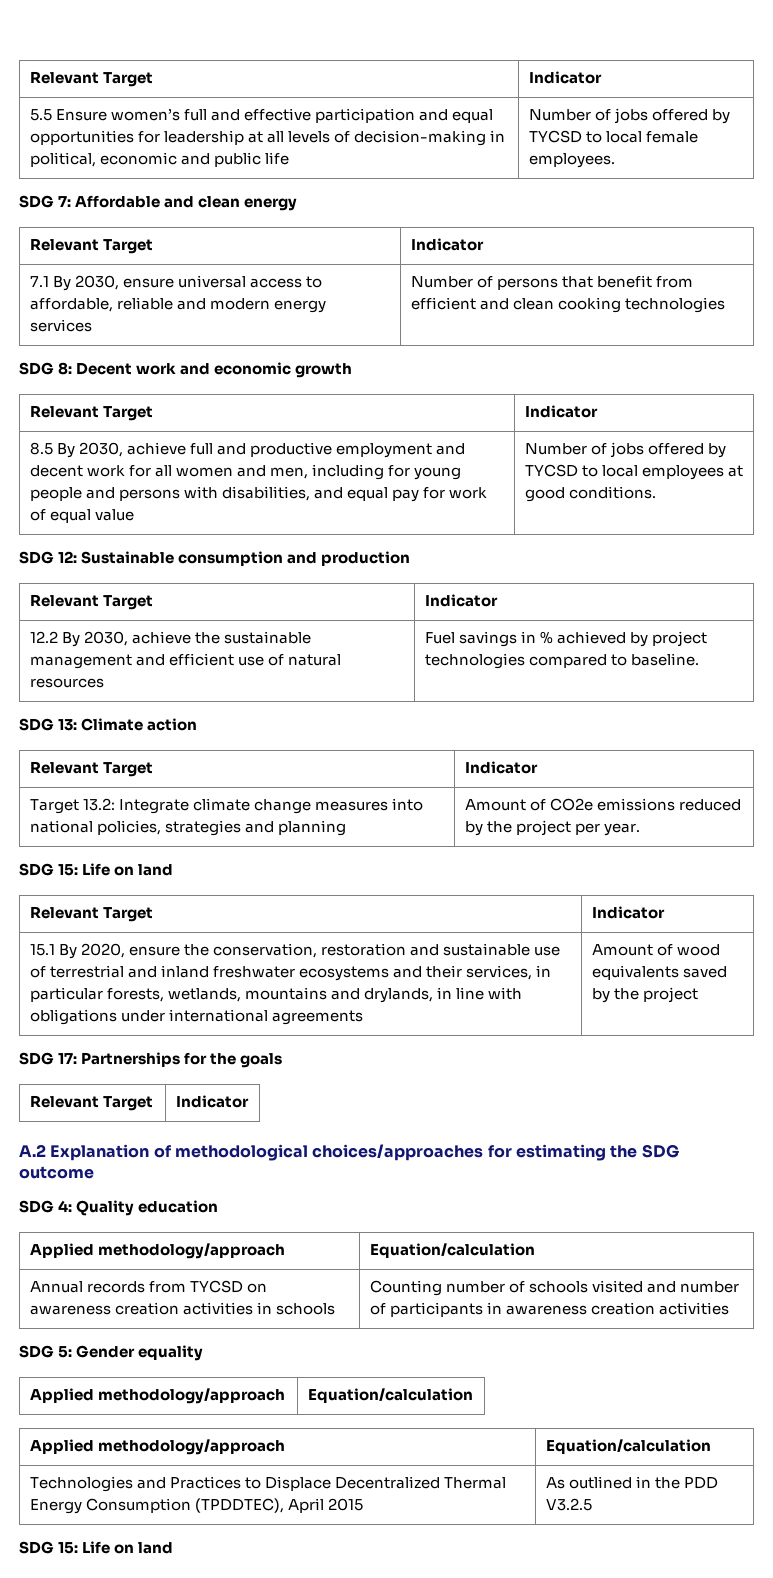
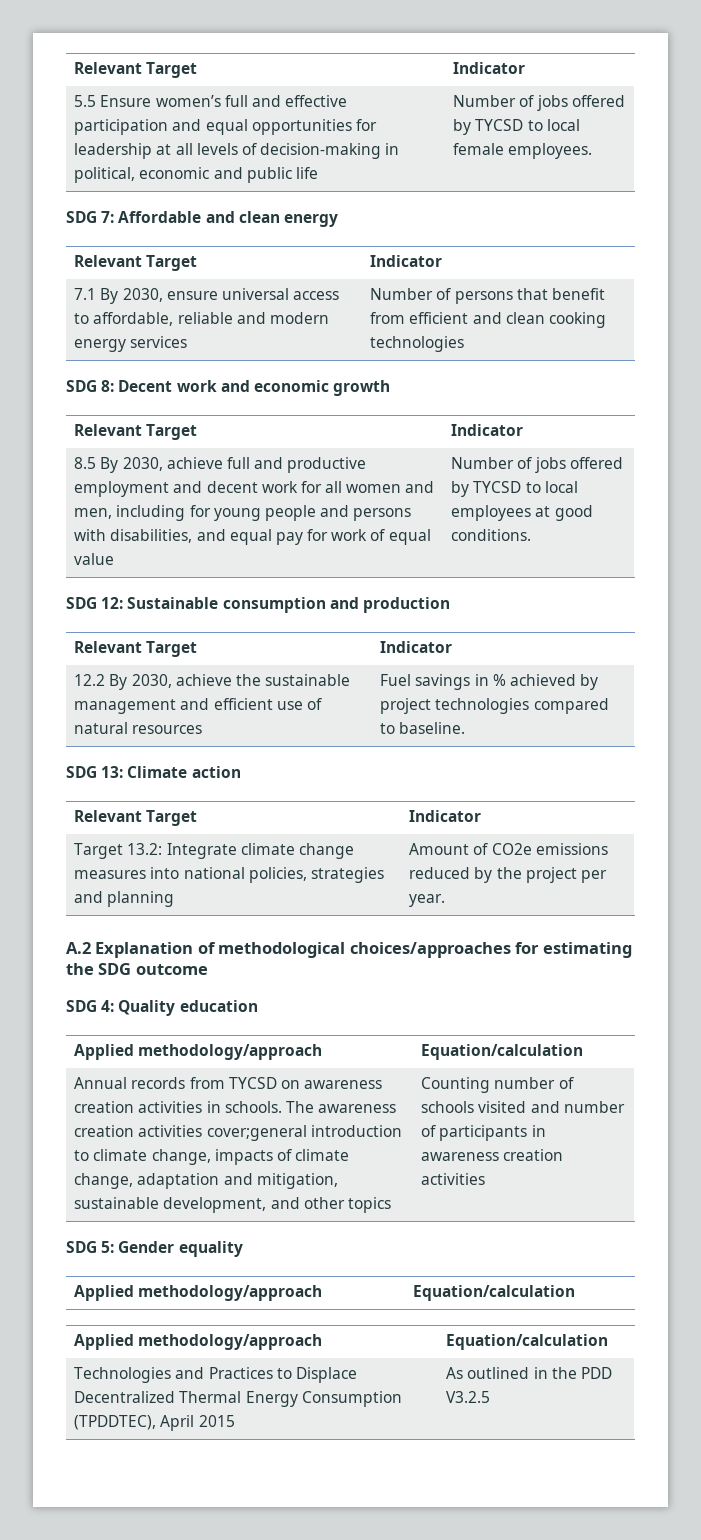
  Target 13.2: Integrate climate change measures into national policies, strategies and planning | Amount of CO2e emissions reduced by the project per year.
- SDG 15: Life on land
- Relevant Target | Indicator
- 15.1 By 2020, ensure the conservation, restoration and sustainable use of terrestrial and inland freshwater ecosystems and their services, in particular forests, wetlands, mountains and drylands, in line with obligations under international agreements | Amount of wood equivalents saved by the project
- SDG 17: Partnerships for the goals
- Relevant Target | Indicator
- Annual records from TYCSD on awareness creation activities in schools
+ Annual records from TYCSD on awareness creation activities in schools. The awareness creation activities cover;general introduction to climate change, impacts of climate change, adaptation and mitigation, sustainable development, and other topics
  Technologies and Practices to Displace Decentralized Thermal Energy Consumption (TPDDTEC), April 2015 | As outlined in the PDD V3.2.5
- SDG 15: Life on land

